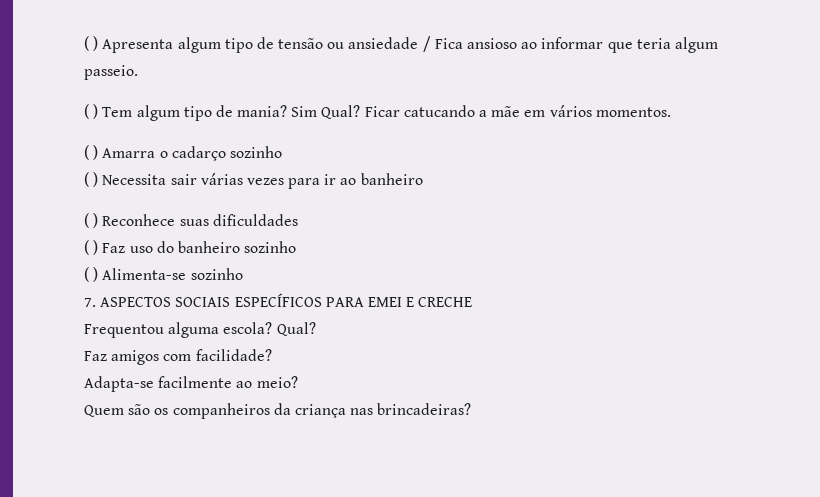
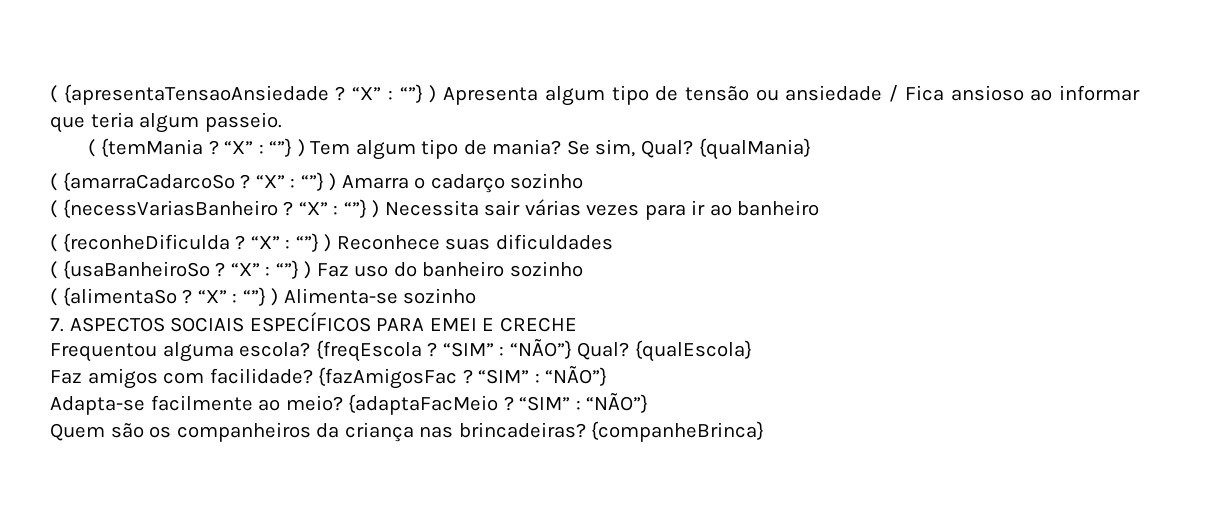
- ( ) Apresenta algum tipo de tensão ou ansiedade / Fica ansioso ao informar que teria algum passeio.
+ ( {apresentaTensaoAnsiedade ? “X” : “”} ) Apresenta algum tipo de tensão ou ansiedade / Fica ansioso ao informar que teria algum passeio.
- ( ) Tem algum tipo de mania?
+ ( {temMania ? “X” : “”} ) Tem algum tipo de mania?
- Sim Qual? Ficar catucando a mãe em vários momentos.
- ( ) Amarra o cadarço sozinho
+ Se sim, Qual? {qualMania}
+ ( {amarraCadarcoSo ? “X” : “”} ) Amarra o cadarço sozinho
- ( ) Necessita sair várias vezes para ir ao banheiro
+ ( {necessVariasBanheiro ? “X” : “”} ) Necessita sair várias vezes para ir ao banheiro
- ( ) Reconhece suas dificuldades
+ ( {reconheDificulda ? “X” : “”} ) Reconhece suas dificuldades
- ( ) Faz uso do banheiro sozinho
+ ( {usaBanheiroSo ? “X” : “”} ) Faz uso do banheiro sozinho
- ( ) Alimenta-se sozinho
+ ( {alimentaSo ? “X” : “”} ) Alimenta-se sozinho
- Frequentou alguma escola? Qual?
+ Frequentou alguma escola? {freqEscola ? “SIM” : “NÃO”} Qual? {qualEscola}
+ {fazAmigosFac ? “SIM” : “NÃO”}
+ {adaptaFacMeio ? “SIM” : “NÃO”}
+ {companheBrinca}

